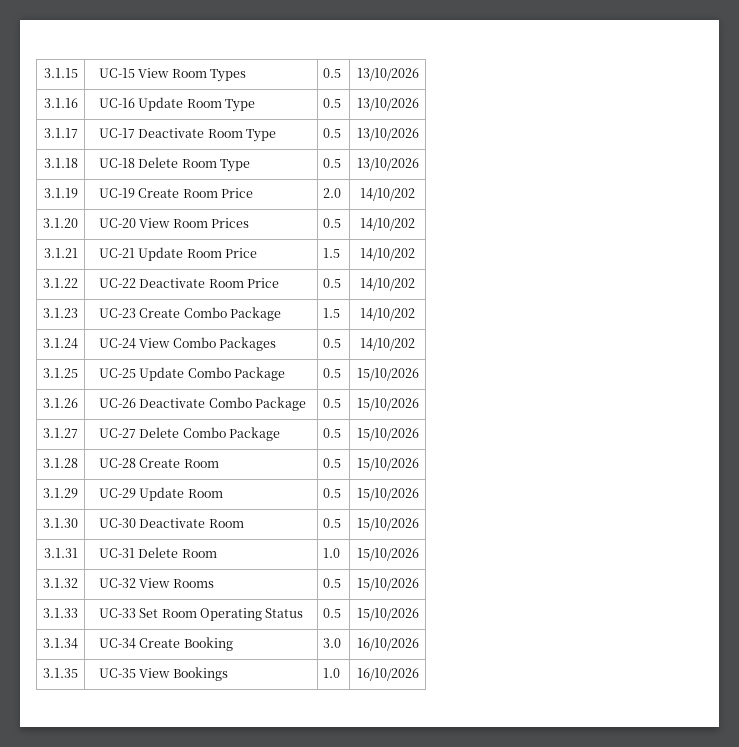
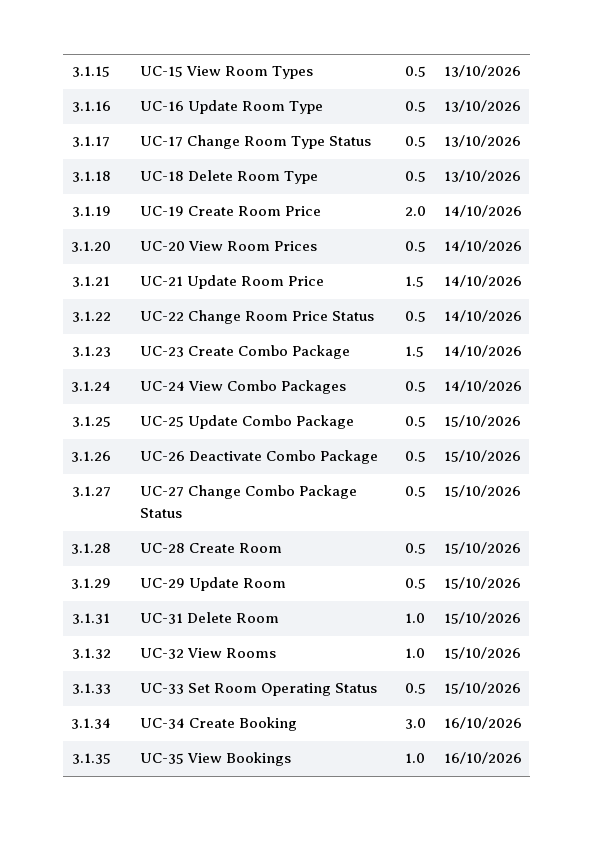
- 3.1.17 | UC-17 Deactivate Room Type | 0.5 | 13/10/2026
+ 3.1.17 | UC-17 Change Room Type Status | 0.5 | 13/10/2026
- 3.1.19 | UC-19 Create Room Price | 2.0 | 14/10/202
+ 3.1.19 | UC-19 Create Room Price | 2.0 | 14/10/2026
- 3.1.20 | UC-20 View Room Prices | 0.5 | 14/10/202
+ 3.1.20 | UC-20 View Room Prices | 0.5 | 14/10/2026
- 3.1.21 | UC-21 Update Room Price | 1.5 | 14/10/202
+ 3.1.21 | UC-21 Update Room Price | 1.5 | 14/10/2026
- 3.1.22 | UC-22 Deactivate Room Price | 0.5 | 14/10/202
+ 3.1.22 | UC-22 Change Room Price Status | 0.5 | 14/10/2026
- 3.1.23 | UC-23 Create Combo Package | 1.5 | 14/10/202
+ 3.1.23 | UC-23 Create Combo Package | 1.5 | 14/10/2026
- 3.1.24 | UC-24 View Combo Packages | 0.5 | 14/10/202
+ 3.1.24 | UC-24 View Combo Packages | 0.5 | 14/10/2026
- 3.1.27 | UC-27 Delete Combo Package | 0.5 | 15/10/2026
+ 3.1.27 | UC-27 Change Combo Package Status | 0.5 | 15/10/2026
- 3.1.30 | UC-30 Deactivate Room | 0.5 | 15/10/2026
- 3.1.32 | UC-32 View Rooms | 0.5 | 15/10/2026
+ 3.1.32 | UC-32 View Rooms | 1.0 | 15/10/2026

